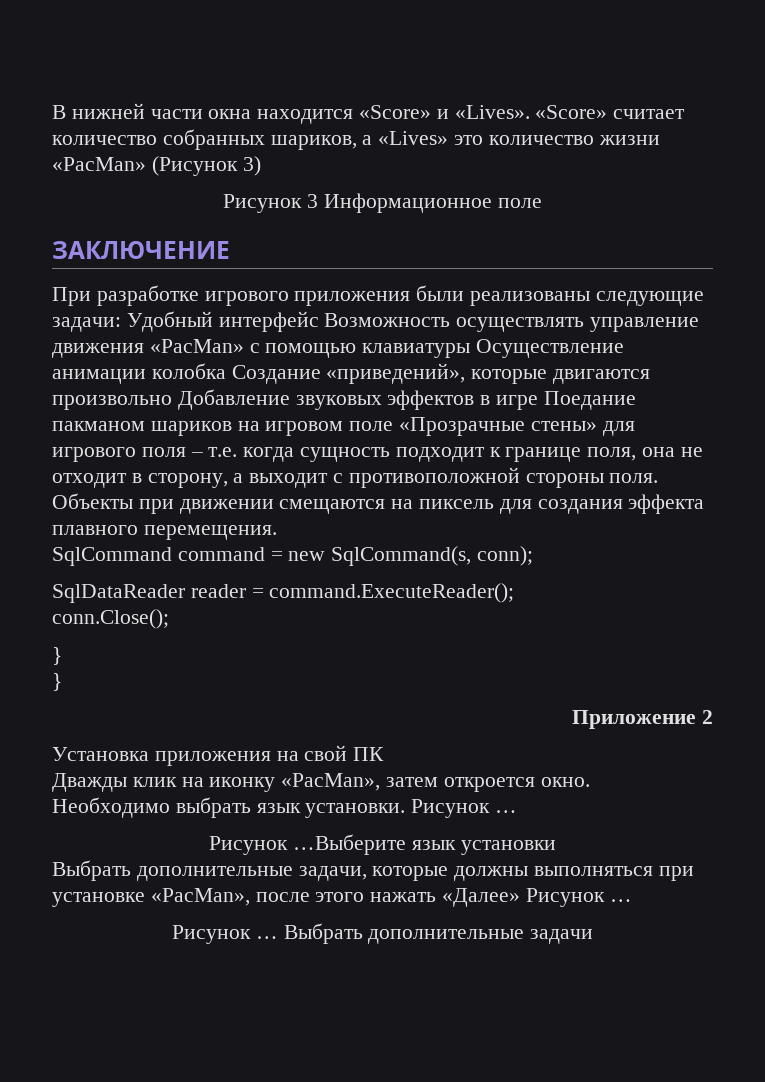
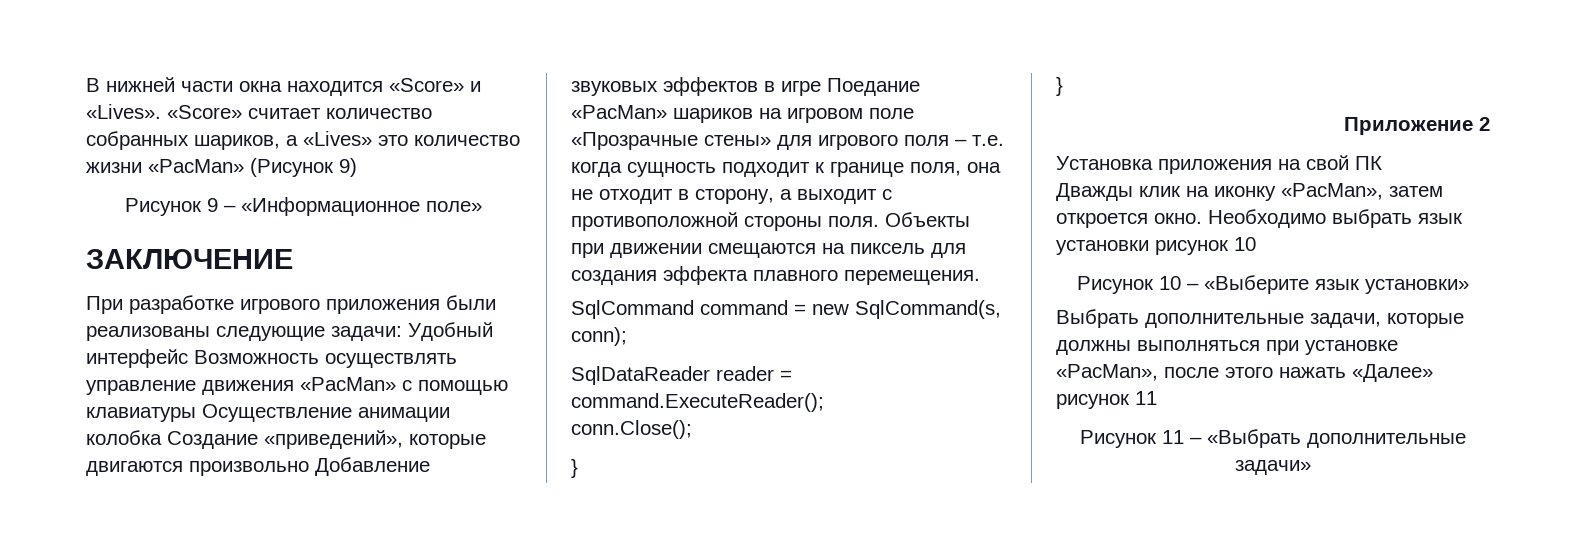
- «Score» считает количество собранных шариков, а «Lives» это количество жизни «PacMan» (Рисунок 3)
- Рисунок 3 Информационное поле
+ «Score» считает количество собранных шариков, а «Lives» это количество жизни «PacMan» (Рисунок 9)
+ Рисунок 9 – «Информационное поле»
- При разработке игрового приложения были реализованы следующие задачи: Удобный интерфейс Возможность осуществлять управление движения «PacMan» с помощью клавиатуры Осуществление анимации колобка Создание «приведений», которые двигаются произвольно Добавление звуковых эффектов в игре Поедание пакманом шариков на игровом поле «Прозрачные стены» для игрового поля – т.е. когда сущность подходит к границе поля, она не отходит в сторону, а выходит с противоположной стороны поля.
+ При разработке игрового приложения были реализованы следующие задачи: Удобный интерфейс Возможность осуществлять управление движения «PacMan» с помощью клавиатуры Осуществление анимации колобка Создание «приведений», которые двигаются произвольно Добавление звуковых эффектов в игре Поедание «PacMan» шариков на игровом поле «Прозрачные стены» для игрового поля – т.е. когда сущность подходит к границе поля, она не отходит в сторону, а выходит с противоположной стороны поля.
- Необходимо выбрать язык установки. Рисунок …
- Рисунок …Выберите язык установки
+ Необходимо выбрать язык установки рисунок 10
+ Рисунок 10 – «Выберите язык установки»
- Выбрать дополнительные задачи, которые должны выполняться при установке «PacMan», после этого нажать «Далее» Рисунок …
- Рисунок … Выбрать дополнительные задачи
+ Выбрать дополнительные задачи, которые должны выполняться при установке «PacMan», после этого нажать «Далее» рисунок 11
+ Рисунок 11 – «Выбрать дополнительные задачи»

